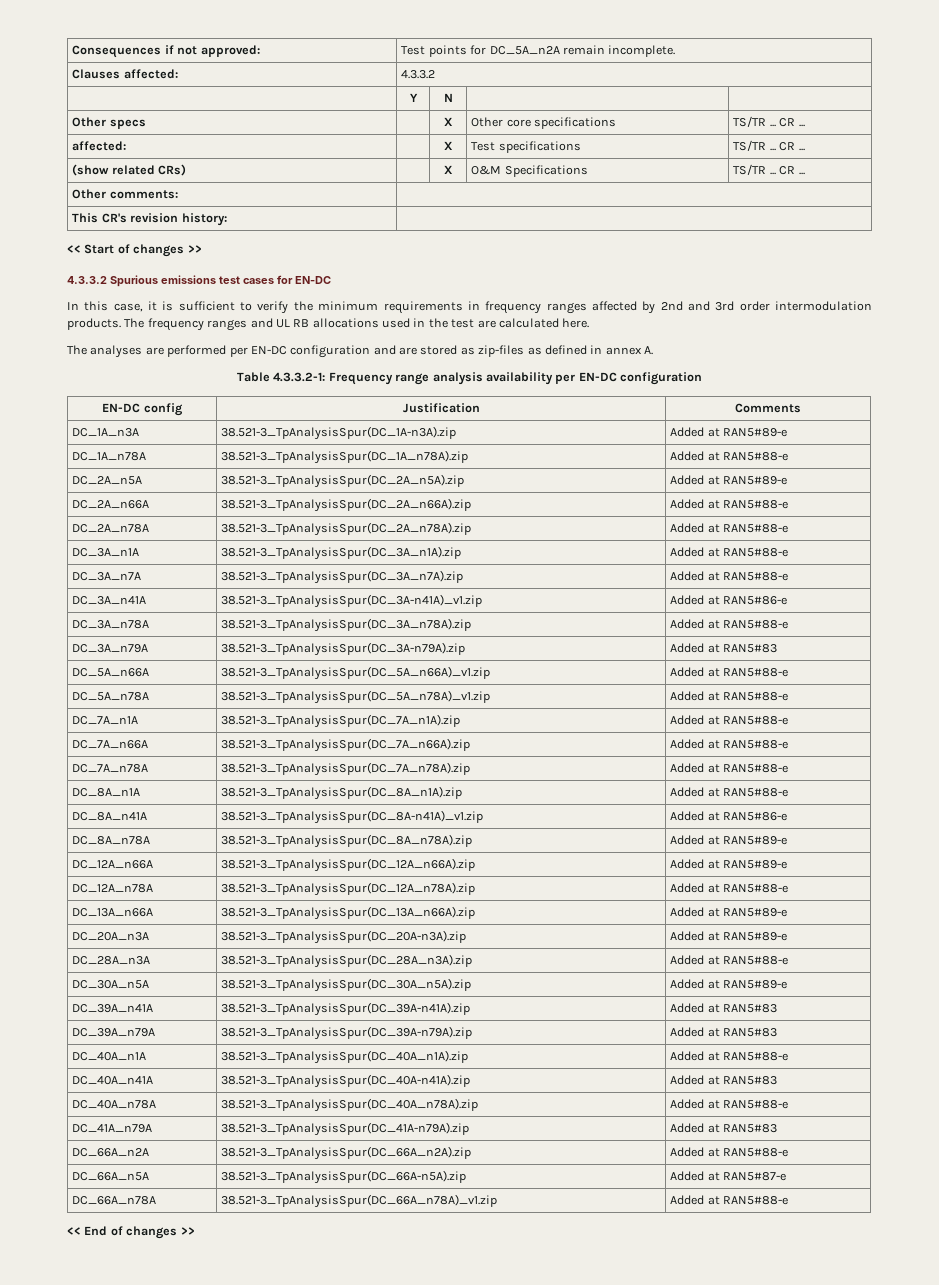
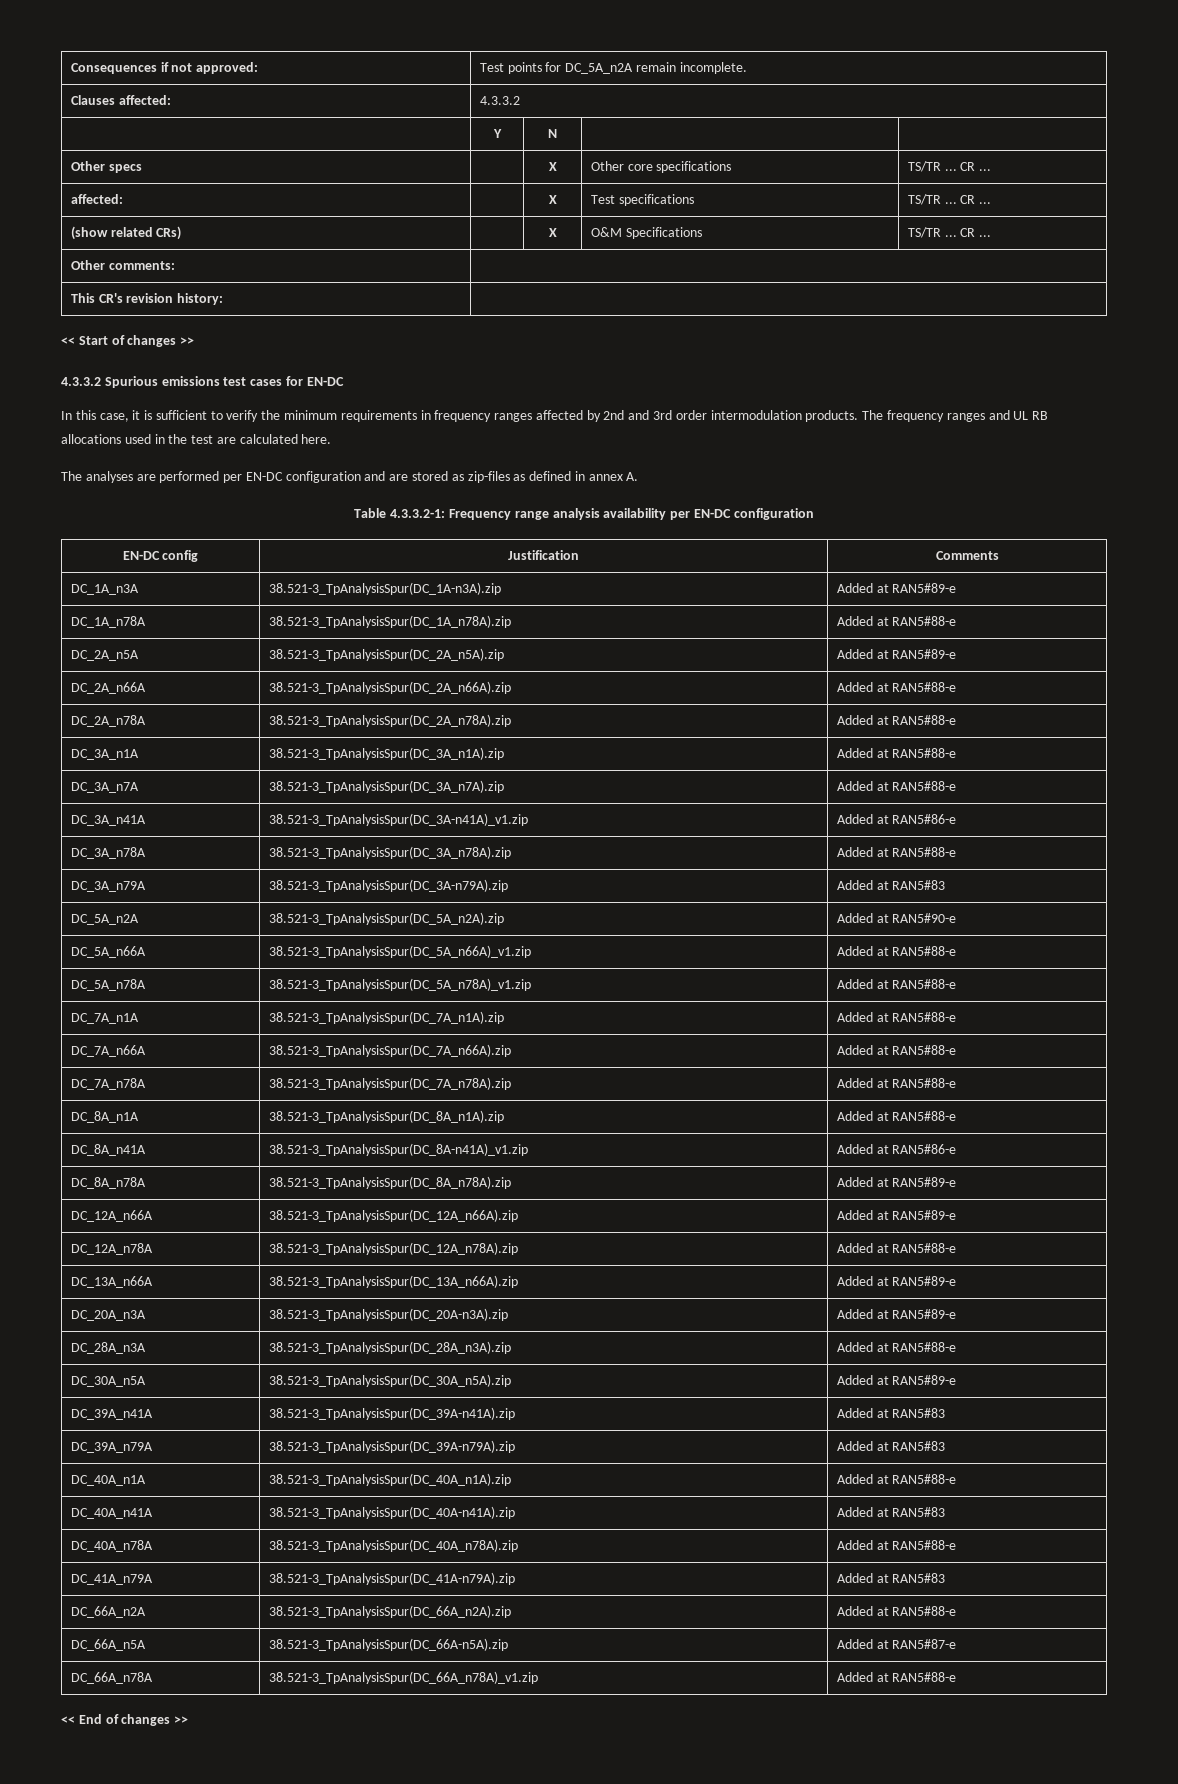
+ DC_5A_n2A | 38.521-3_TpAnalysisSpur(DC_5A_n2A).zip | Added at RAN5#90-e

